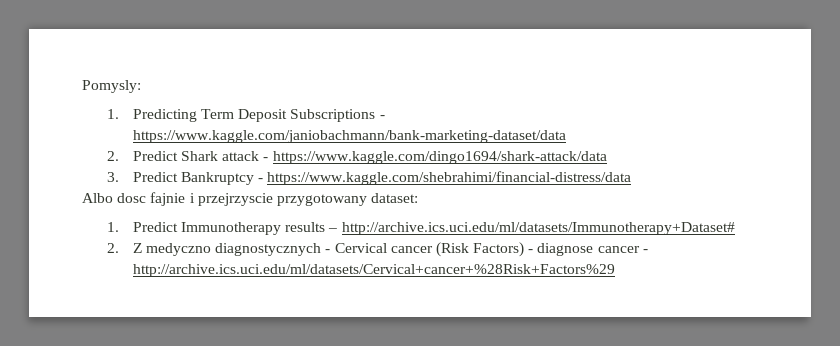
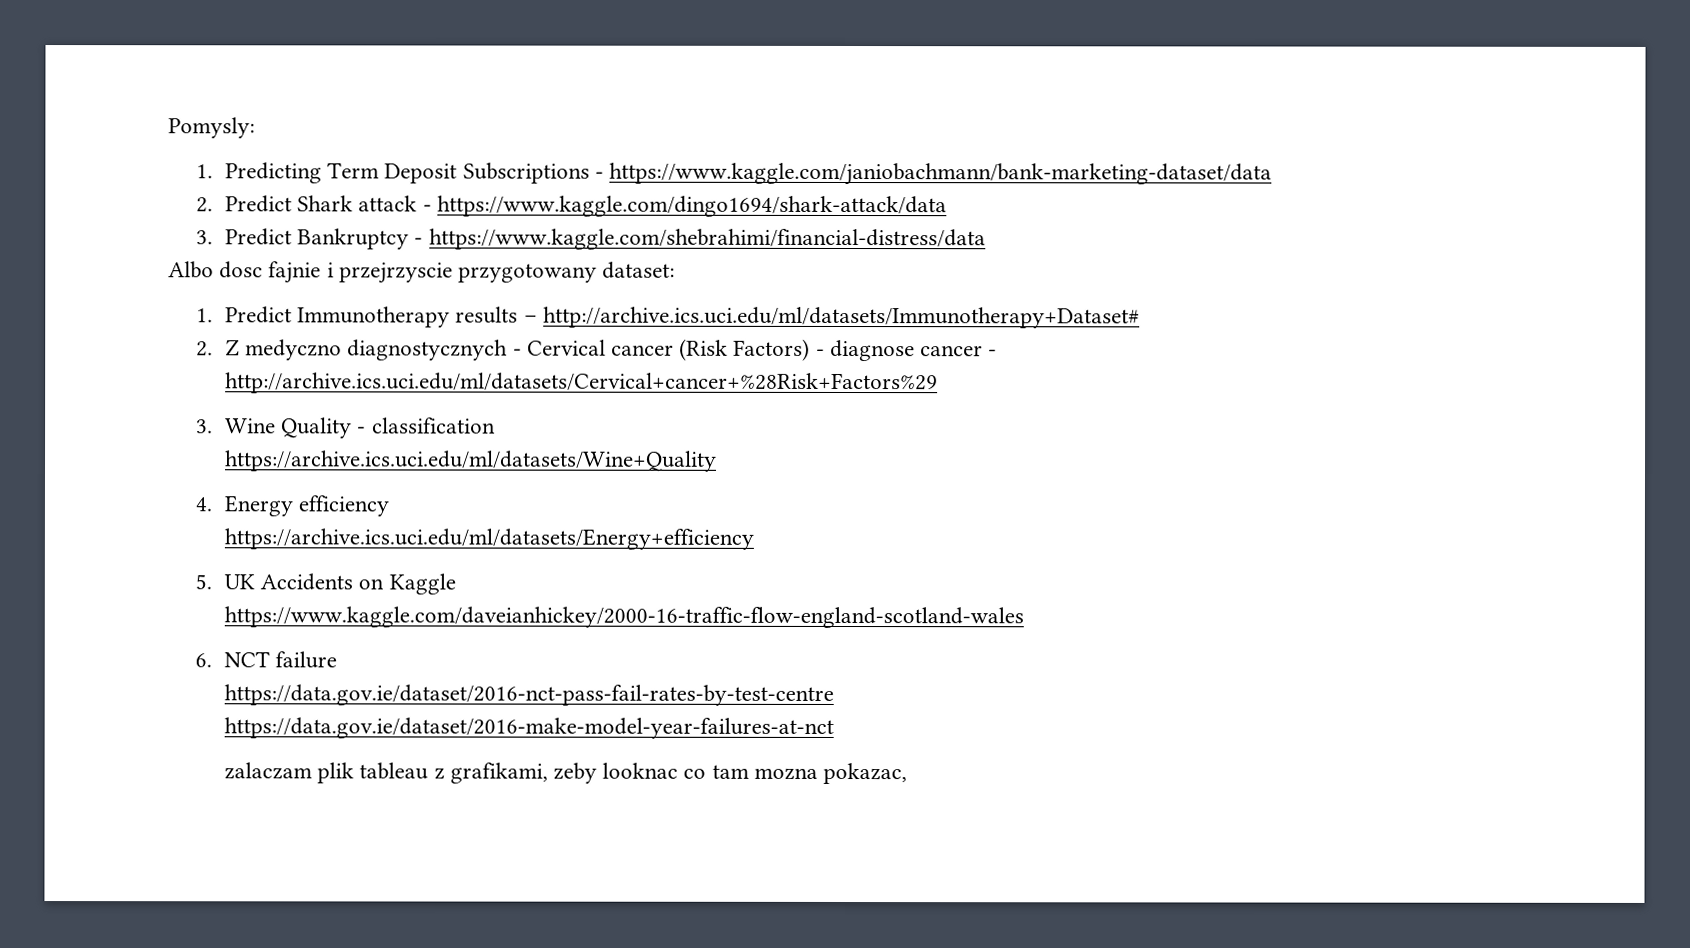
+ 3. Wine Quality - classification
+ https://archive.ics.uci.edu/ml/datasets/Wine+Quality
+ 4. Energy efficiency
+ https://archive.ics.uci.edu/ml/datasets/Energy+efficiency
+ 5. UK Accidents on Kaggle
+ https://www.kaggle.com/daveianhickey/2000-16-traffic-flow-england-scotland-wales
+ 6. NCT failure
+ https://data.gov.ie/dataset/2016-nct-pass-fail-rates-by-test-centre
+ https://data.gov.ie/dataset/2016-make-model-year-failures-at-nct
+ zalaczam plik tableau z grafikami, zeby looknac co tam mozna pokazac,

